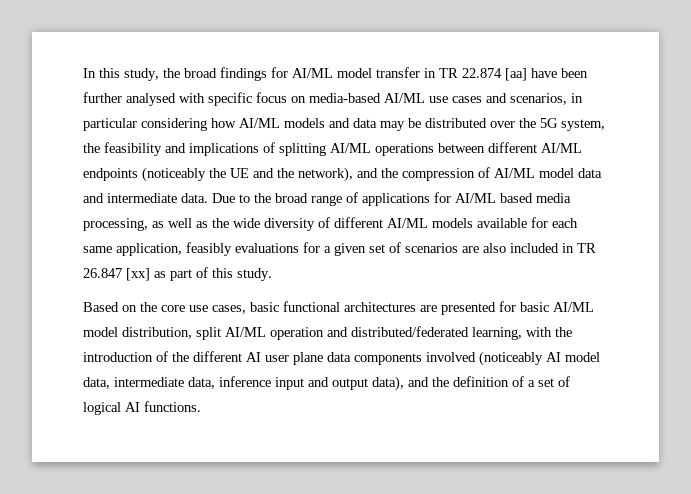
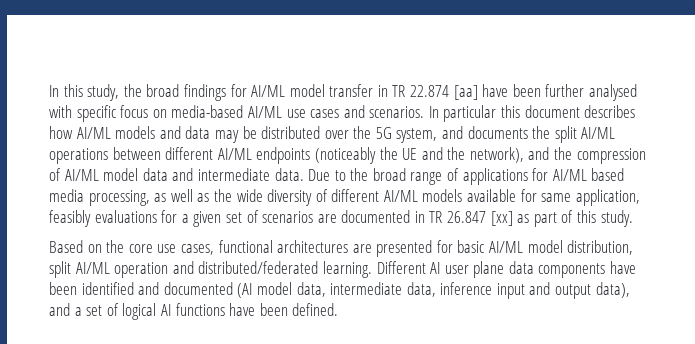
- In this study, the broad findings for AI/ML model transfer in TR 22.874 [aa] have been further analysed with specific focus on media-based AI/ML use cases and scenarios, in particular considering how AI/ML models and data may be distributed over the 5G system, the feasibility and implications of splitting AI/ML operations between different AI/ML endpoints (noticeably the UE and the network), and the compression of AI/ML model data and intermediate data.
+ In this study, the broad findings for AI/ML model transfer in TR 22.874 [aa] have been further analysed with specific focus on media-based AI/ML use cases and scenarios. In particular this document describes how AI/ML models and data may be distributed over the 5G system, and documents the split AI/ML operations between different AI/ML endpoints (noticeably the UE and the network), and the compression of AI/ML model data and intermediate data.
- Due to the broad range of applications for AI/ML based media processing, as well as the wide diversity of different AI/ML models available for each same application, feasibly evaluations for a given set of scenarios are also included in TR 26.847 [xx] as part of this study.
+ Due to the broad range of applications for AI/ML based media processing, as well as the wide diversity of different AI/ML models available for same application, feasibly evaluations for a given set of scenarios are documented in TR 26.847 [xx] as part of this study.
- Based on the core use cases, basic functional architectures are presented for basic AI/ML model distribution, split AI/ML operation and distributed/federated learning, with the introduction of the different AI user plane data components involved (noticeably AI model data, intermediate data, inference input and output data), and the definition of a set of logical AI functions.
+ Based on the core use cases, functional architectures are presented for basic AI/ML model distribution, split AI/ML operation and distributed/federated learning. Different AI user plane data components have been identified and documented (AI model data, intermediate data, inference input and output data), and a set of logical AI functions have been defined.

